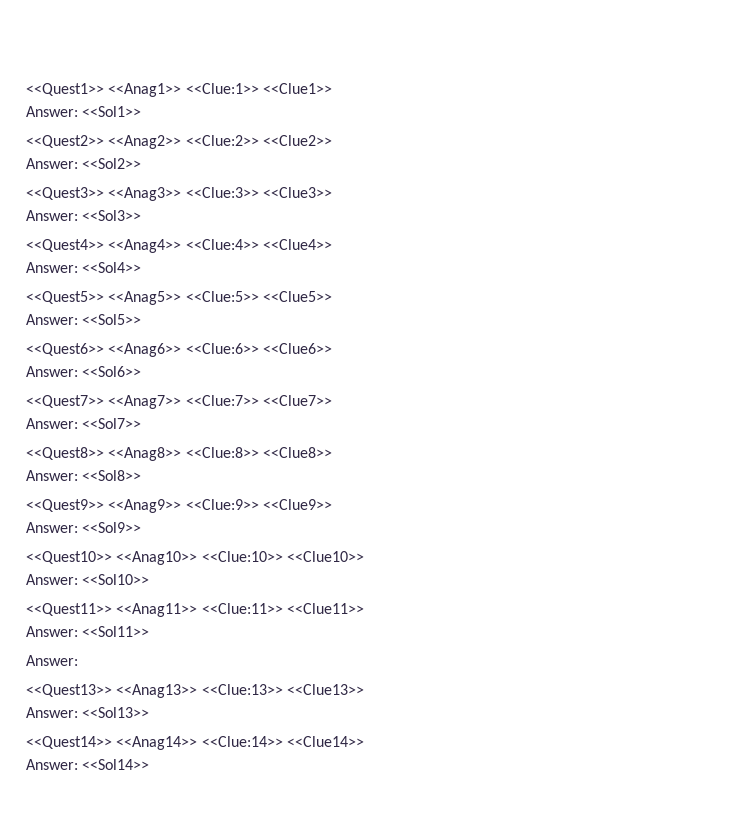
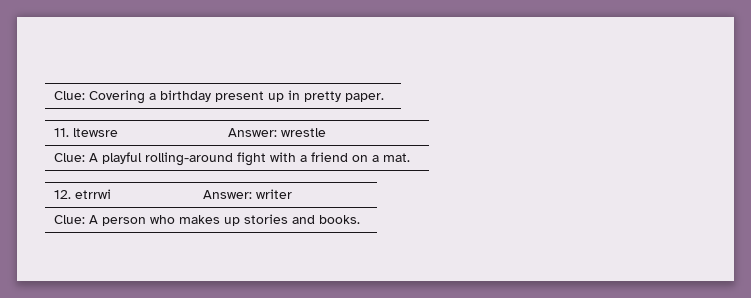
- <<Quest1>> <<Anag1>> <<Clue:1>> <<Clue1>>
- Answer: <<Sol1>>
- <<Quest2>> <<Anag2>> <<Clue:2>> <<Clue2>>
- Answer: <<Sol2>>
- <<Quest3>> <<Anag3>> <<Clue:3>> <<Clue3>>
- Answer: <<Sol3>>
- <<Quest4>> <<Anag4>> <<Clue:4>> <<Clue4>>
- Answer: <<Sol4>>
- <<Quest5>> <<Anag5>> <<Clue:5>> <<Clue5>>
- Answer: <<Sol5>>
- <<Quest6>> <<Anag6>> <<Clue:6>> <<Clue6>>
- Answer: <<Sol6>>
- <<Quest7>> <<Anag7>> <<Clue:7>> <<Clue7>>
- Answer: <<Sol7>>
- <<Quest8>> <<Anag8>> <<Clue:8>> <<Clue8>>
- Answer: <<Sol8>>
- <<Quest9>> <<Anag9>> <<Clue:9>> <<Clue9>>
- Answer: <<Sol9>>
- <<Quest10>> <<Anag10>> <<Clue:10>> <<Clue10>>
- Answer: <<Sol10>>
- <<Quest11>> <<Anag11>> <<Clue:11>> <<Clue11>>
- Answer: <<Sol11>>
- Answer:
- <<Quest13>> <<Anag13>> <<Clue:13>> <<Clue13>>
- Answer: <<Sol13>>
- <<Quest14>> <<Anag14>> <<Clue:14>> <<Clue14>>
- Answer: <<Sol14>>
+ Clue: Covering a birthday present up in pretty paper.
+ 11. ltewsre | Answer: wrestle
+ Clue: A playful rolling-around fight with a friend on a mat.
+ 12. etrrwi | Answer: writer
+ Clue: A person who makes up stories and books.

